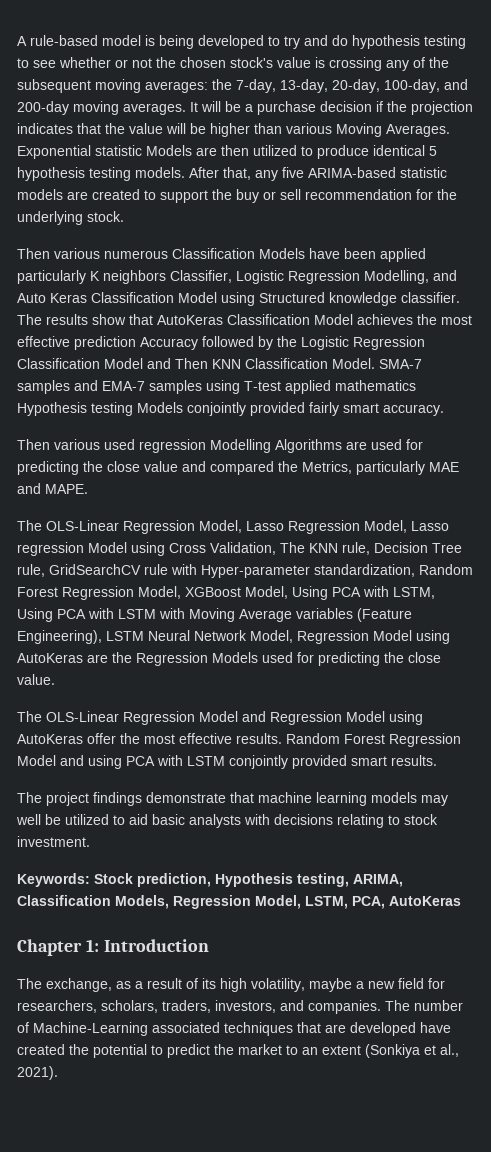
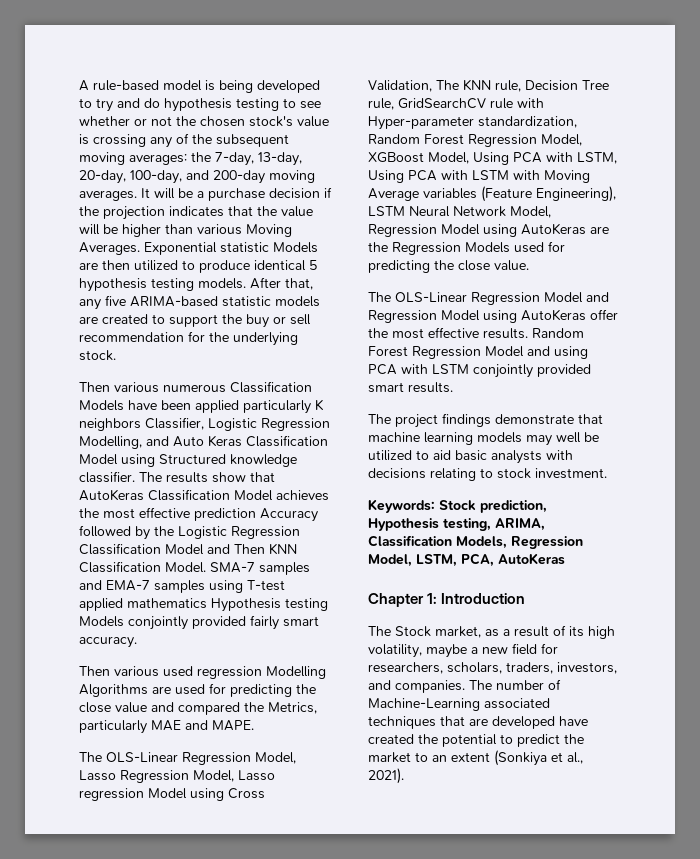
- The exchange, as a result of its high volatility, maybe a new field for researchers, scholars, traders, investors, and companies.
+ The Stock market, as a result of its high volatility, maybe a new field for researchers, scholars, traders, investors, and companies.

